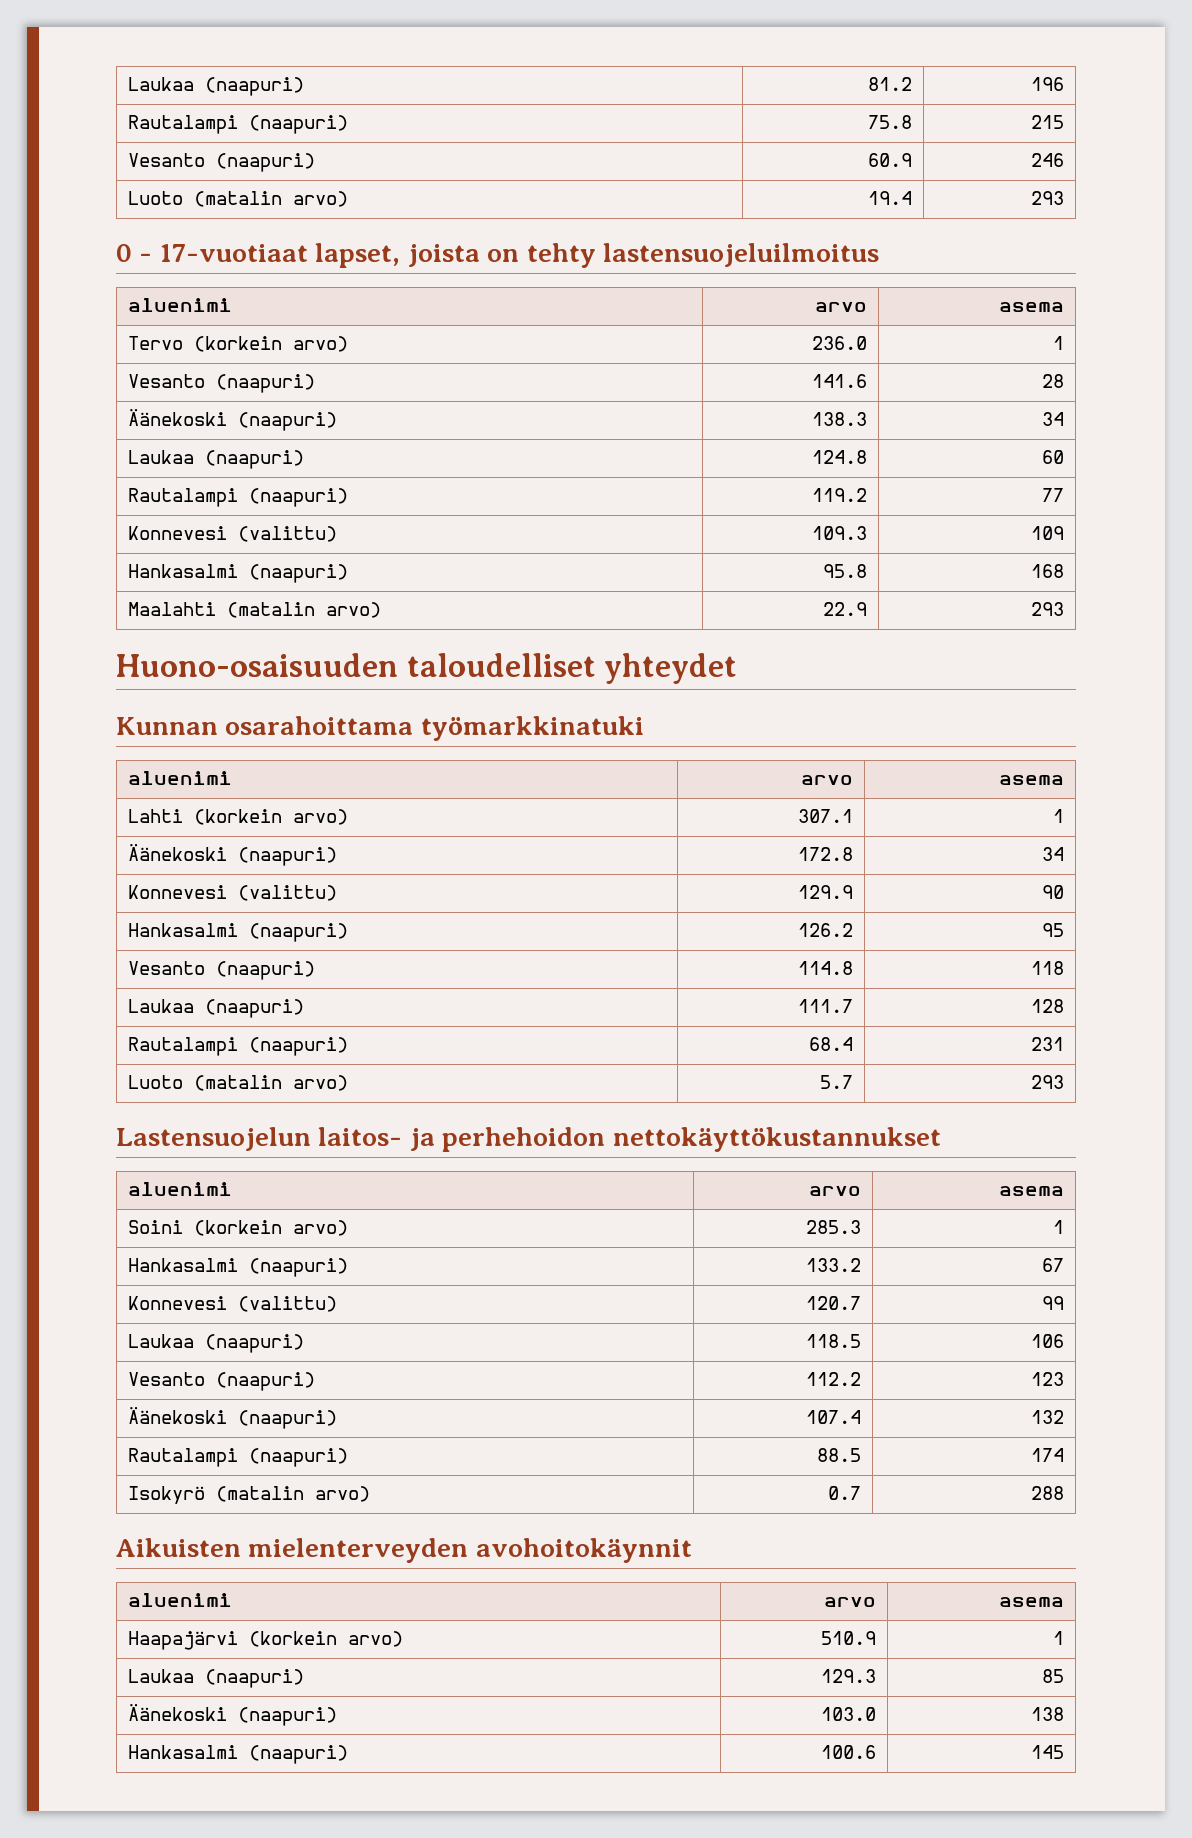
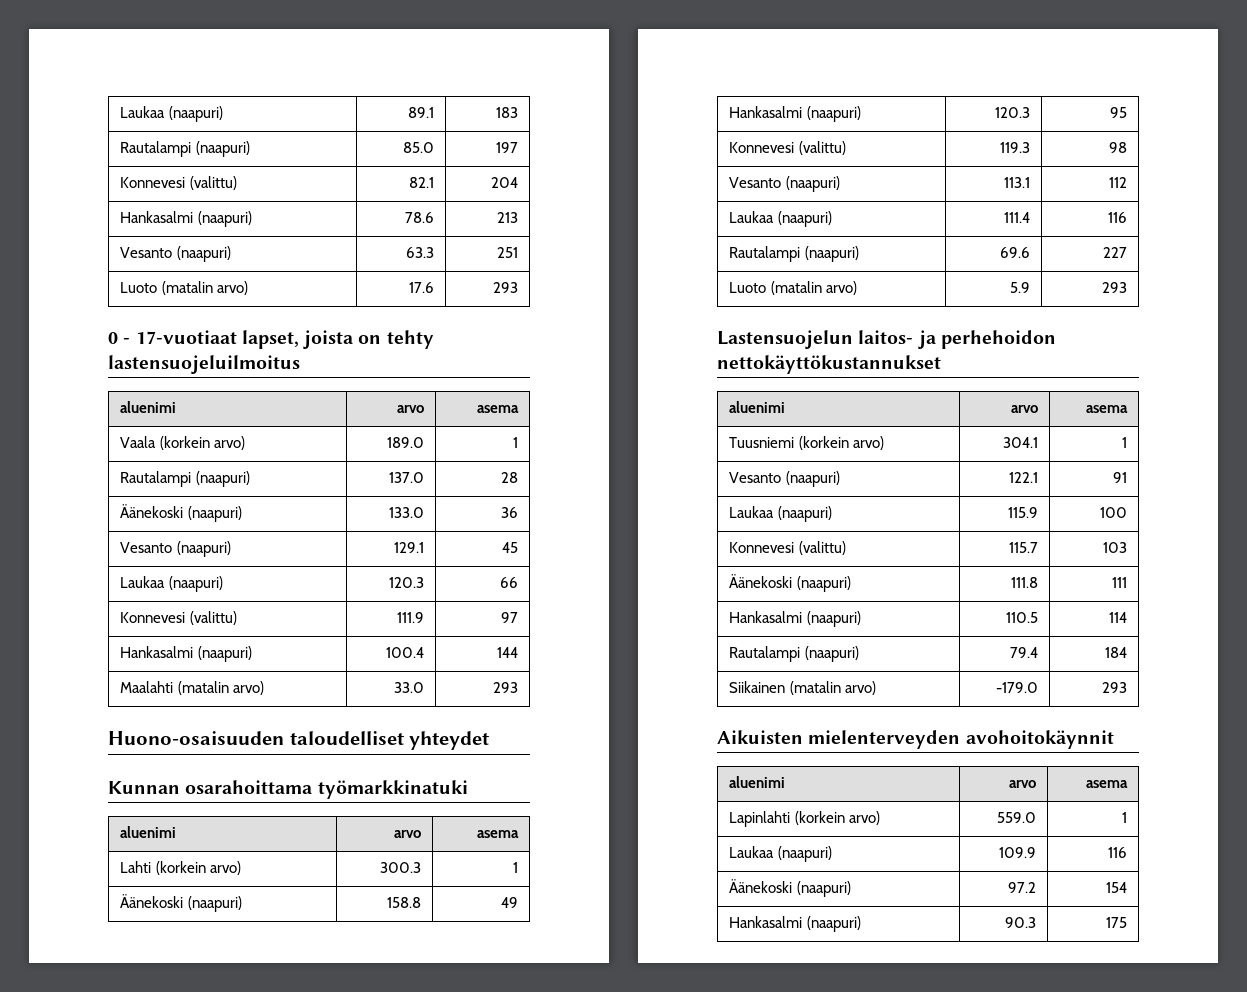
- Laukaa (naapuri) | 81.2 | 196
- Rautalampi (naapuri) | 75.8 | 215
- Vesanto (naapuri) | 60.9 | 246
- Luoto (matalin arvo) | 19.4 | 293
+ Laukaa (naapuri) | 89.1 | 183
+ Rautalampi (naapuri) | 85.0 | 197
+ Konnevesi (valittu) | 82.1 | 204
+ Hankasalmi (naapuri) | 78.6 | 213
+ Vesanto (naapuri) | 63.3 | 251
+ Luoto (matalin arvo) | 17.6 | 293
- Tervo (korkein arvo) | 236.0 | 1
- Vesanto (naapuri) | 141.6 | 28
+ Vaala (korkein arvo) | 189.0 | 1
+ Rautalampi (naapuri) | 137.0 | 28
- Äänekoski (naapuri) | 138.3 | 34
- Laukaa (naapuri) | 124.8 | 60
- Rautalampi (naapuri) | 119.2 | 77
- Konnevesi (valittu) | 109.3 | 109
- Hankasalmi (naapuri) | 95.8 | 168
+ Äänekoski (naapuri) | 133.0 | 36
+ Vesanto (naapuri) | 129.1 | 45
+ Laukaa (naapuri) | 120.3 | 66
+ Konnevesi (valittu) | 111.9 | 97
+ Hankasalmi (naapuri) | 100.4 | 144
- Maalahti (matalin arvo) | 22.9 | 293
+ Maalahti (matalin arvo) | 33.0 | 293
- Lahti (korkein arvo) | 307.1 | 1
+ Lahti (korkein arvo) | 300.3 | 1
- Äänekoski (naapuri) | 172.8 | 34
- Konnevesi (valittu) | 129.9 | 90
- Hankasalmi (naapuri) | 126.2 | 95
- Vesanto (naapuri) | 114.8 | 118
- Laukaa (naapuri) | 111.7 | 128
- Rautalampi (naapuri) | 68.4 | 231
- Luoto (matalin arvo) | 5.7 | 293
+ Äänekoski (naapuri) | 158.8 | 49
+ Hankasalmi (naapuri) | 120.3 | 95
+ Konnevesi (valittu) | 119.3 | 98
+ Vesanto (naapuri) | 113.1 | 112
+ Laukaa (naapuri) | 111.4 | 116
+ Rautalampi (naapuri) | 69.6 | 227
+ Luoto (matalin arvo) | 5.9 | 293
- Soini (korkein arvo) | 285.3 | 1
- Hankasalmi (naapuri) | 133.2 | 67
- Konnevesi (valittu) | 120.7 | 99
- Laukaa (naapuri) | 118.5 | 106
- Vesanto (naapuri) | 112.2 | 123
- Äänekoski (naapuri) | 107.4 | 132
- Rautalampi (naapuri) | 88.5 | 174
- Isokyrö (matalin arvo) | 0.7 | 288
+ Tuusniemi (korkein arvo) | 304.1 | 1
+ Vesanto (naapuri) | 122.1 | 91
+ Laukaa (naapuri) | 115.9 | 100
+ Konnevesi (valittu) | 115.7 | 103
+ Äänekoski (naapuri) | 111.8 | 111
+ Hankasalmi (naapuri) | 110.5 | 114
+ Rautalampi (naapuri) | 79.4 | 184
+ Siikainen (matalin arvo) | -179.0 | 293
- Haapajärvi (korkein arvo) | 510.9 | 1
+ Lapinlahti (korkein arvo) | 559.0 | 1
- Laukaa (naapuri) | 129.3 | 85
- Äänekoski (naapuri) | 103.0 | 138
- Hankasalmi (naapuri) | 100.6 | 145
+ Laukaa (naapuri) | 109.9 | 116
+ Äänekoski (naapuri) | 97.2 | 154
+ Hankasalmi (naapuri) | 90.3 | 175

